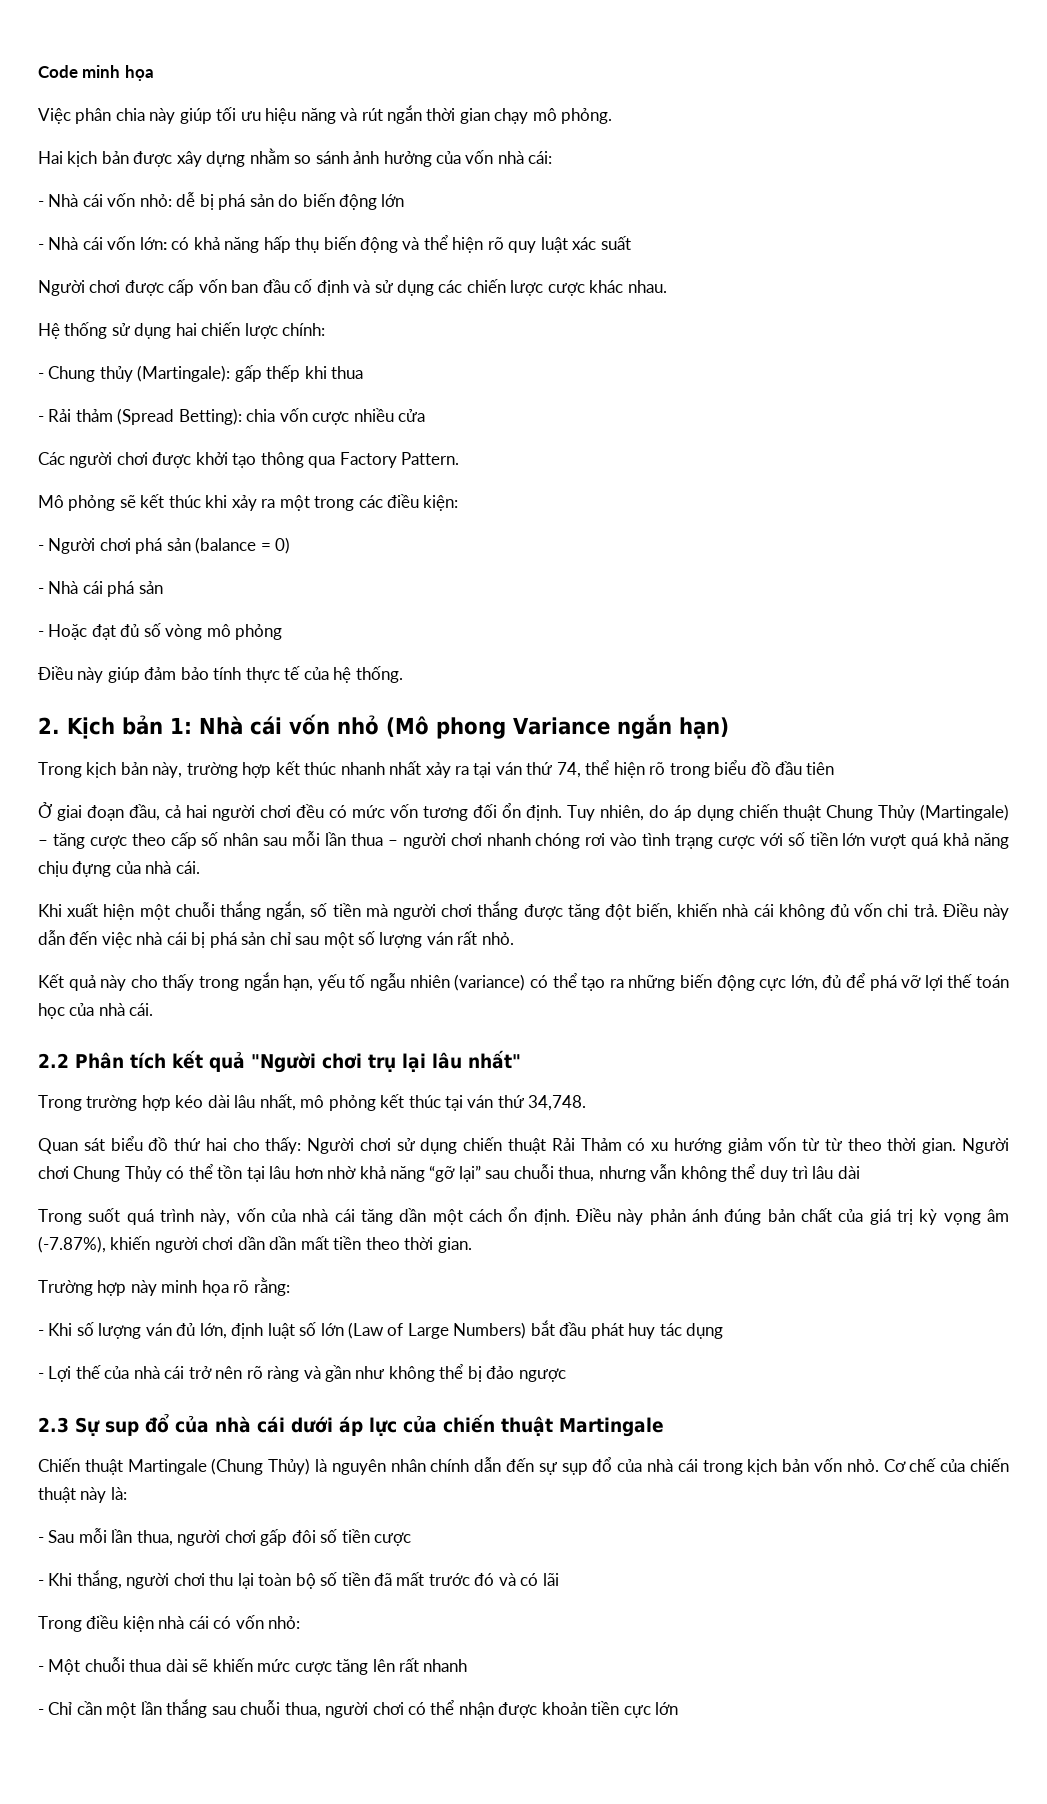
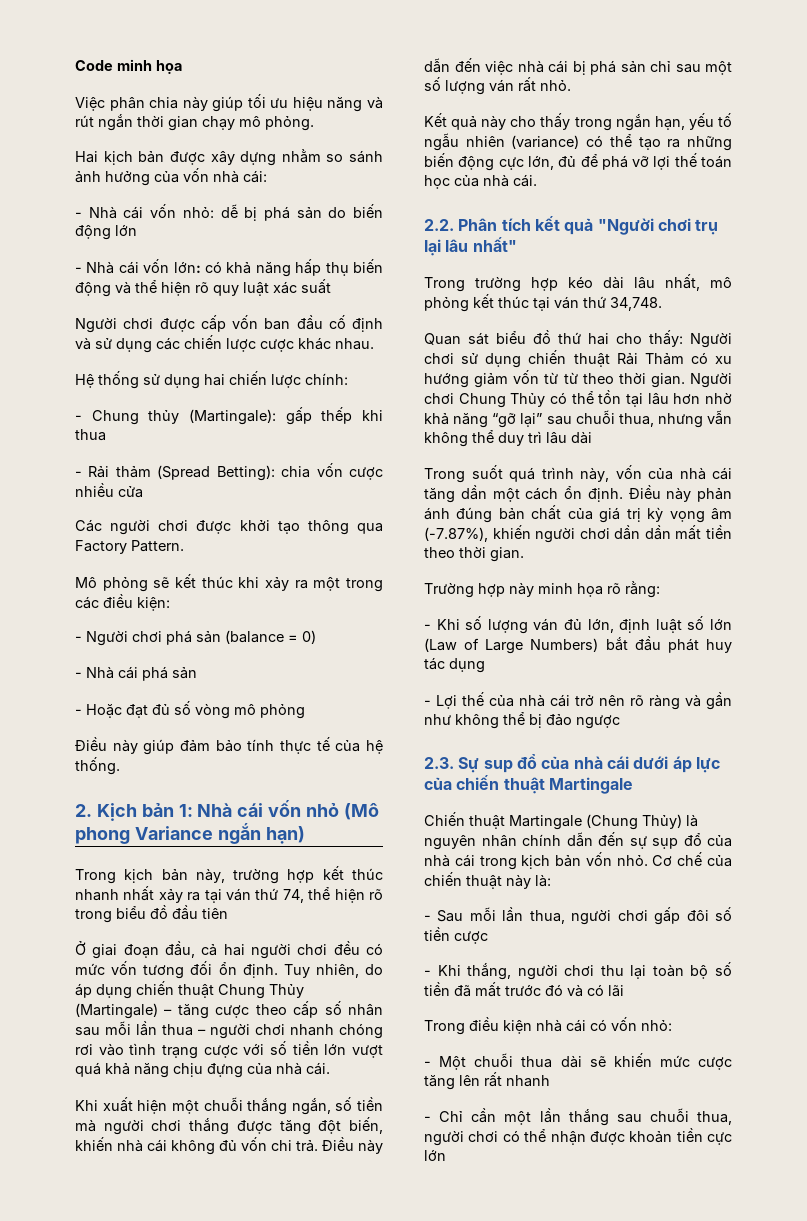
- 2.2 Phân tích kết quả "Người chơi trụ lại lâu nhất"
+ 2.2. Phân tích kết quả "Người chơi trụ lại lâu nhất"
- 2.3 Sự sup đổ của nhà cái dưới áp lực của chiến thuật Martingale
+ 2.3. Sự sup đổ của nhà cái dưới áp lực của chiến thuật Martingale

